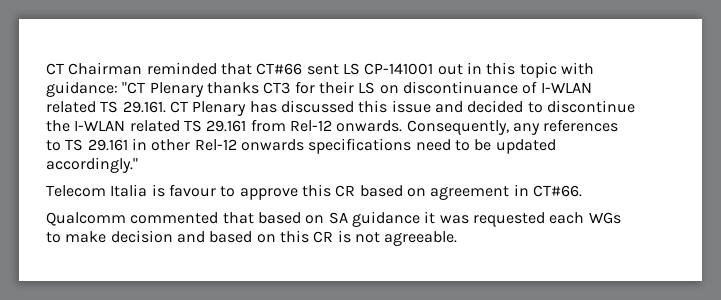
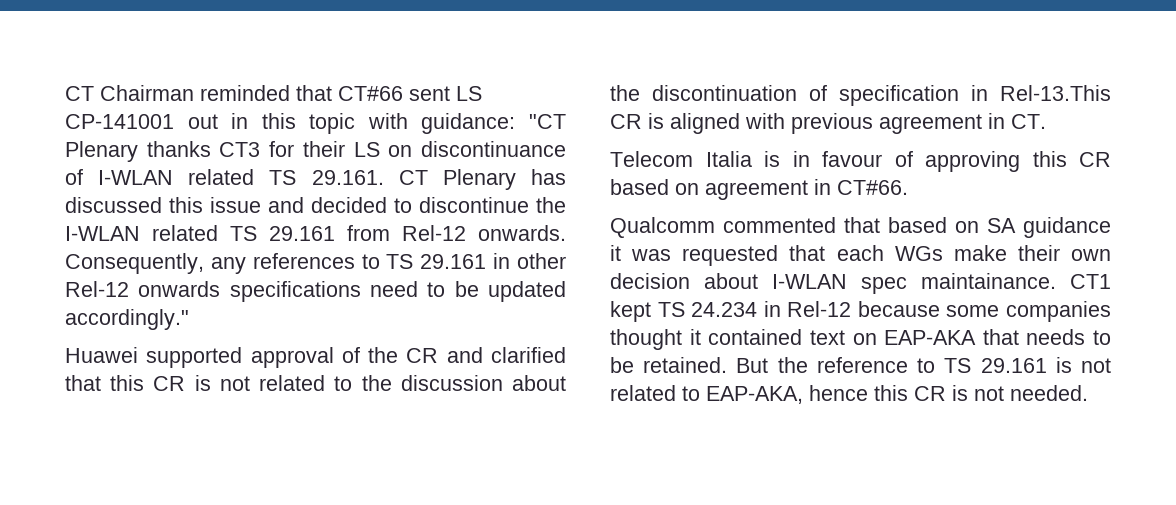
+ Huawei supported approval of the CR and clarified that this CR is not related to the discussion about the discontinuation of specification in Rel-13.This CR is aligned with previous agreement in CT.
- Telecom Italia is favour to approve this CR based on agreement in CT#66.
+ Telecom Italia is in favour of approving this CR based on agreement in CT#66.
- Qualcomm commented that based on SA guidance it was requested each WGs to make decision and based on this CR is not agreeable.
+ Qualcomm commented that based on SA guidance it was requested that each WGs make their own decision about I-WLAN spec maintainance. CT1 kept TS 24.234 in Rel-12 because some companies thought it contained text on EAP-AKA that needs to be retained. But the reference to TS 29.161 is not related to EAP-AKA, hence this CR is not needed.

